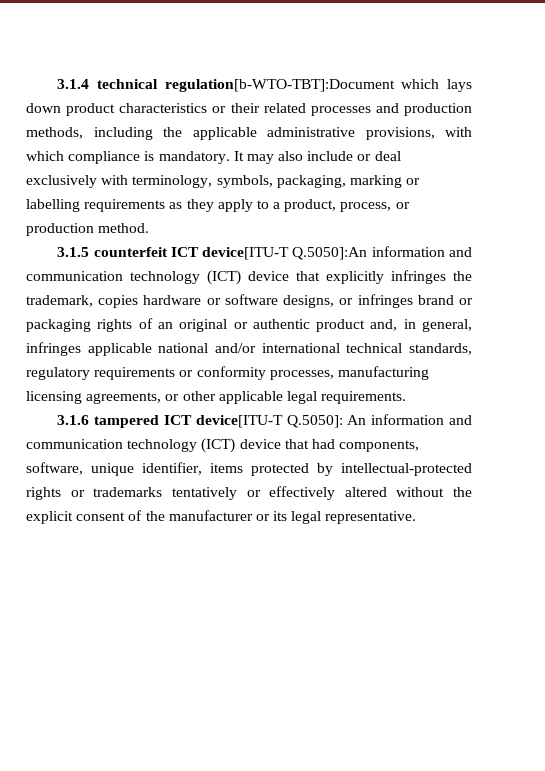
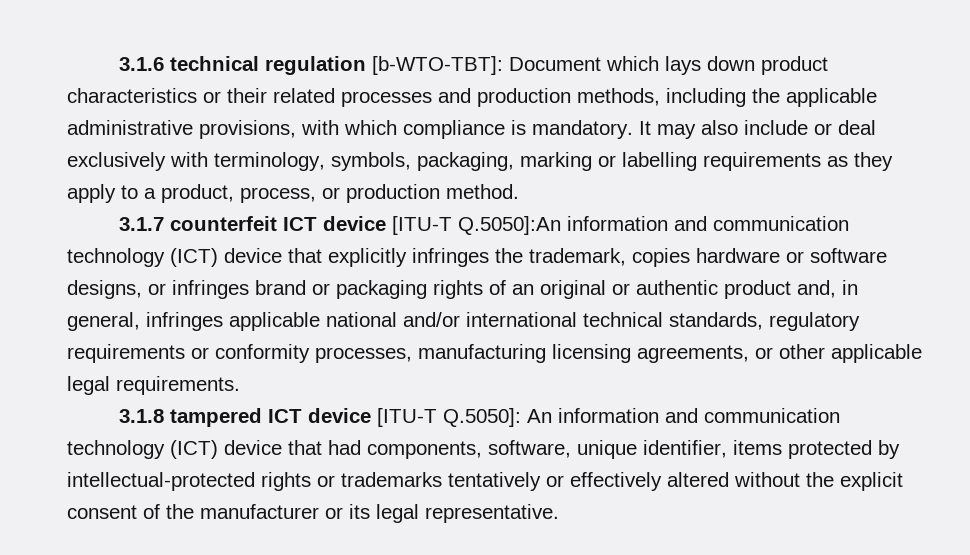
- 3.1.4 technical regulation[b-WTO-TBT]:Document which lays down product characteristics or their related processes and production methods, including the applicable administrative provisions, with which compliance is mandatory.
+ 3.1.6 technical regulation [b-WTO-TBT]: Document which lays down product characteristics or their related processes and production methods, including the applicable administrative provisions, with which compliance is mandatory.
- 3.1.5 counterfeit ICT device[ITU-T Q.5050]:An information and communication technology (ICT) device that explicitly infringes the trademark, copies hardware or software designs, or infringes brand or packaging rights of an original or authentic product and, in general, infringes applicable national and/or international technical standards, regulatory requirements or conformity processes, manufacturing licensing agreements, or other applicable legal requirements.
+ 3.1.7 counterfeit ICT device [ITU-T Q.5050]:An information and communication technology (ICT) device that explicitly infringes the trademark, copies hardware or software designs, or infringes brand or packaging rights of an original or authentic product and, in general, infringes applicable national and/or international technical standards, regulatory requirements or conformity processes, manufacturing licensing agreements, or other applicable legal requirements.
- 3.1.6 tampered ICT device[ITU-T Q.5050]: An information and communication technology (ICT) device that had components, software, unique identifier, items protected by intellectual-protected rights or trademarks tentatively or effectively altered without the explicit consent of the manufacturer or its legal representative.
+ 3.1.8 tampered ICT device [ITU-T Q.5050]: An information and communication technology (ICT) device that had components, software, unique identifier, items protected by intellectual-protected rights or trademarks tentatively or effectively altered without the explicit consent of the manufacturer or its legal representative.

